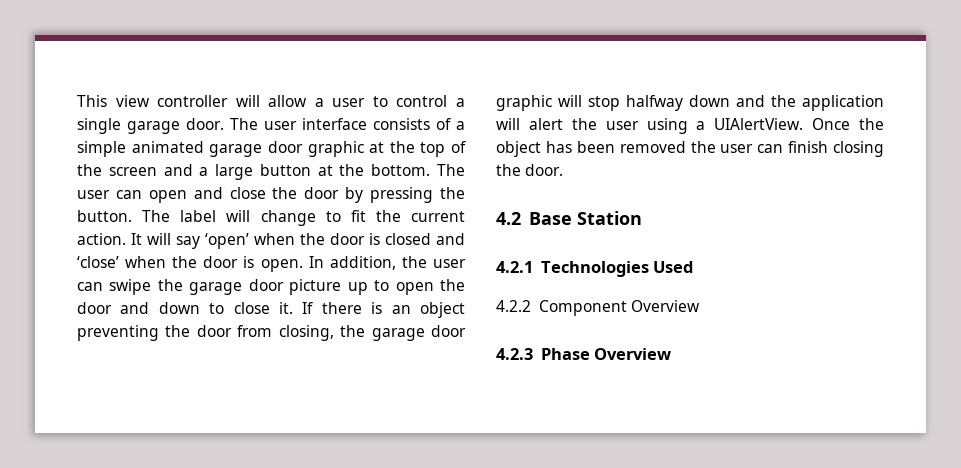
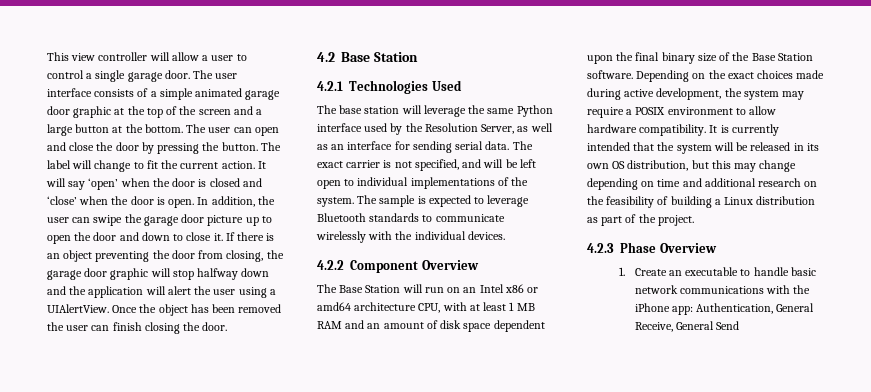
+ The base station will leverage the same Python interface used by the Resolution Server, as well as an interface for sending serial data. The exact carrier is not specified, and will be left open to individual implementations of the system. The sample is expected to leverage Bluetooth standards to communicate wirelessly with the individual devices.
  4.2.2 Component Overview
+ The Base Station will run on an Intel x86 or amd64 architecture CPU, with at least 1 MB RAM and an amount of disk space dependent upon the final binary size of the Base Station software. Depending on the exact choices made during active development, the system may require a POSIX environment to allow hardware compatibility. It is currently intended that the system will be released in its own OS distribution, but this may change depending on time and additional research on the feasibility of building a Linux distribution as part of the project.
  4.2.3 Phase Overview
+ 1. Create an executable to handle basic network communications with the iPhone app: Authentication, General Receive, General Send

